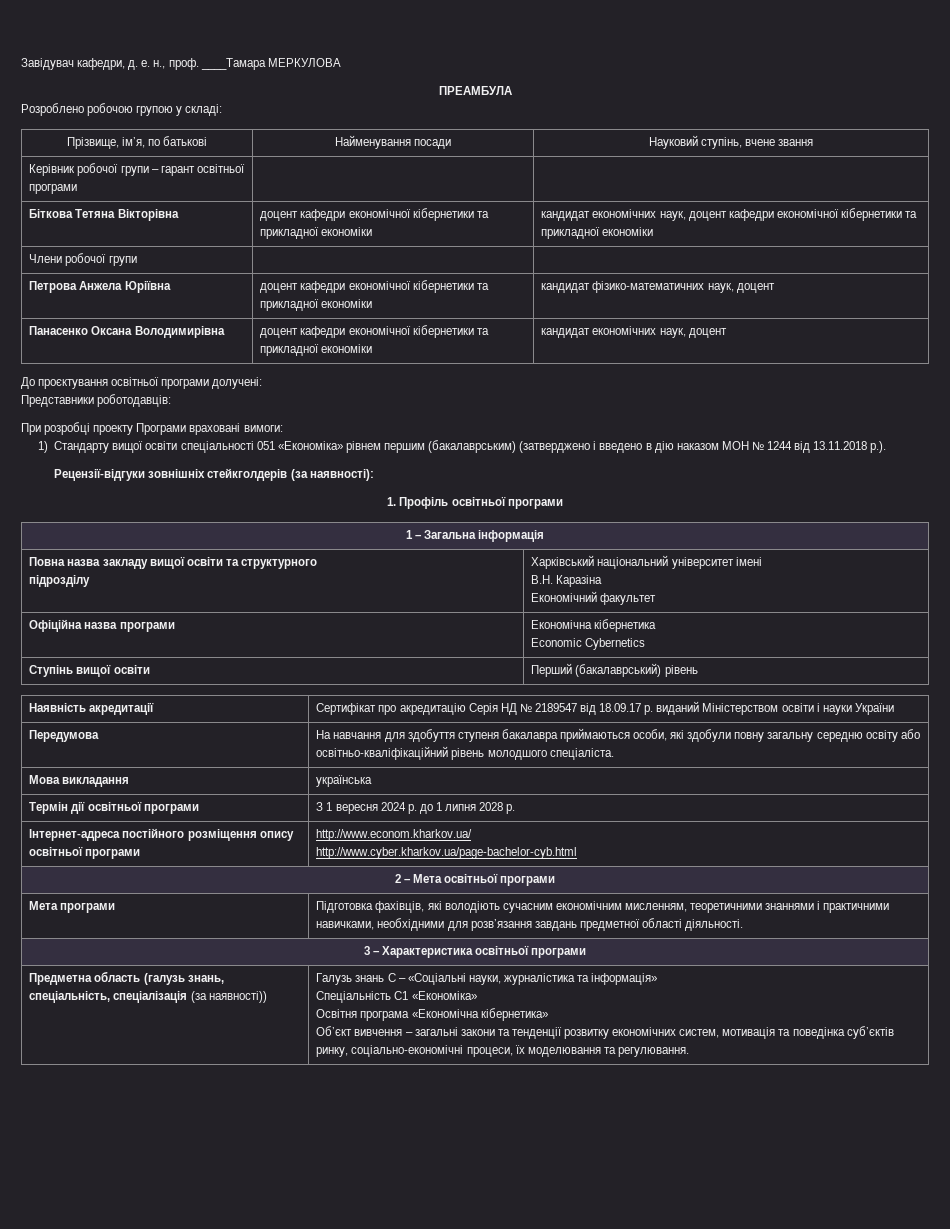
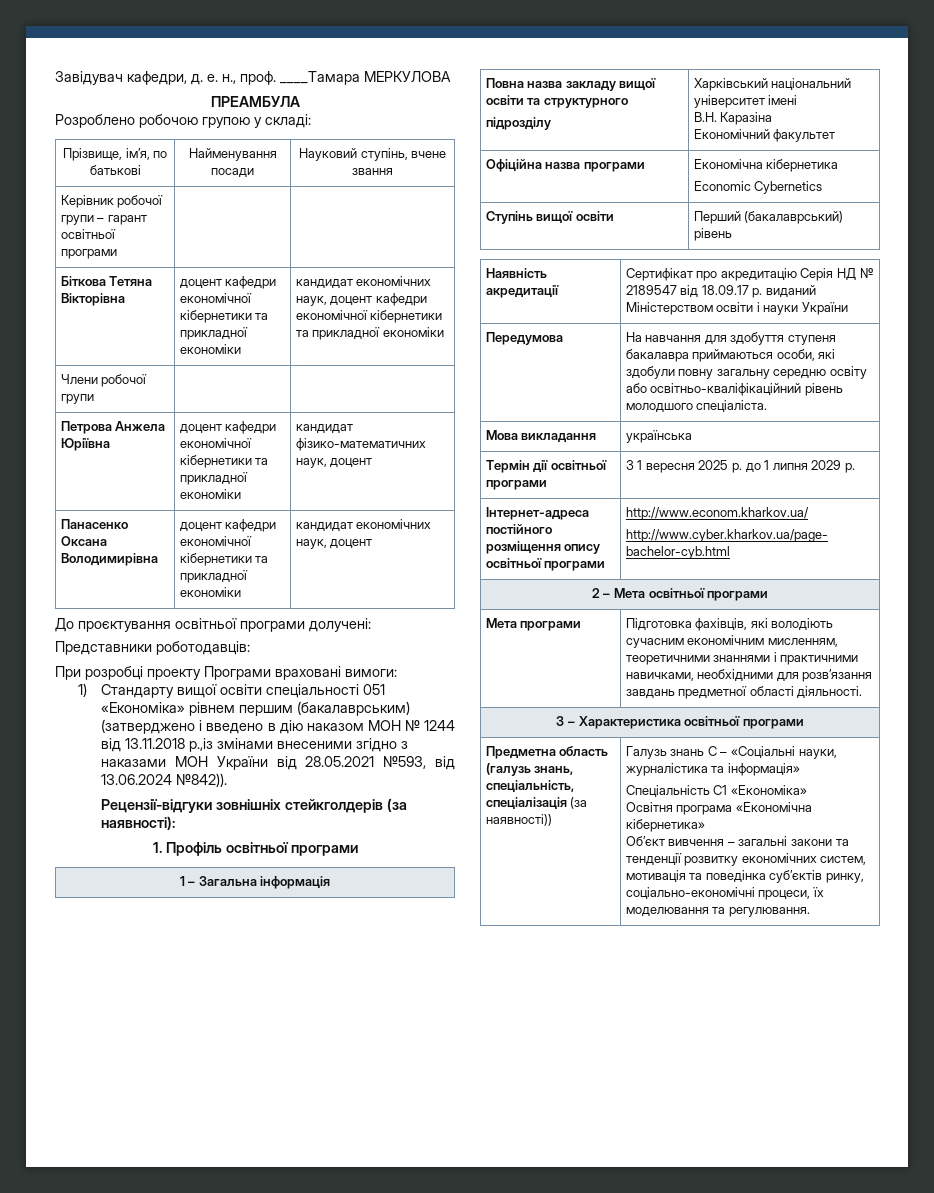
- 1) Стандарту вищої освіти спеціальності 051 «Економіка» рівнем першим (бакалаврським) (затверджено і введено в дію наказом МОН № 1244 від 13.11.2018 р.).
+ 1) Стандарту вищої освіти спеціальності 051 «Економіка» рівнем першим (бакалаврським) (затверджено і введено в дію наказом МОН № 1244 від 13.11.2018 р.,із змінами внесеними згідно з наказами МОН України від 28.05.2021 №593, від 13.06.2024 №842)).
- Термін дії освітньої програми | З 1 вересня 2024 р. до 1 липня 2028 р.
+ Термін дії освітньої програми | З 1 вересня 2025 р. до 1 липня 2029 р.

